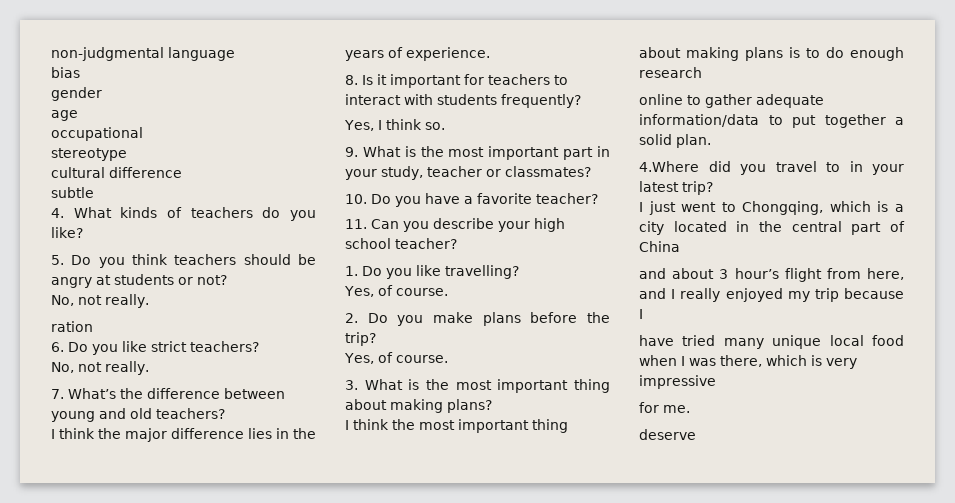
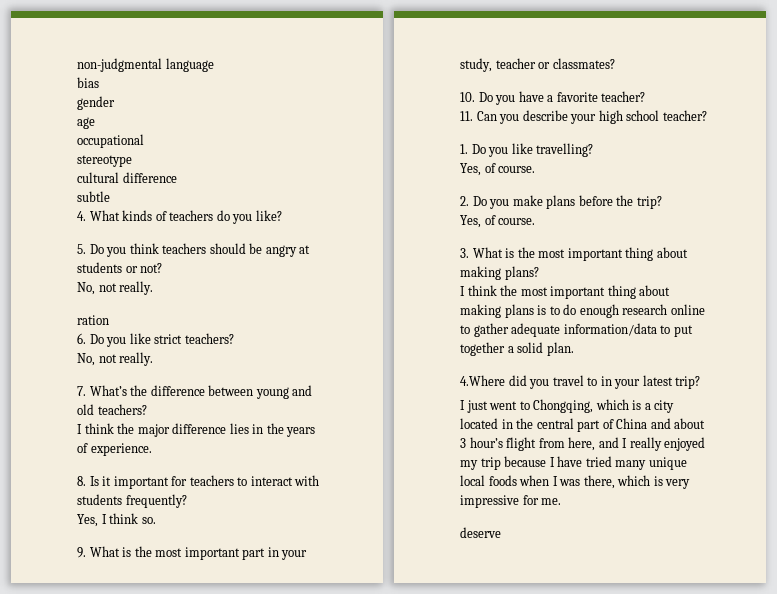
- I think the most important thing about making plans is to do enough research
- online to gather adequate information/data to put together a solid plan.
+ I think the most important thing about making plans is to do enough research online to gather adequate information/data to put together a solid plan.
- I just went to Chongqing, which is a city located in the central part of China
- and about 3 hour’s flight from here, and I really enjoyed my trip because I
- have tried many unique local food when I was there, which is very impressive
- for me.
+ I just went to Chongqing, which is a city located in the central part of China and about 3 hour’s flight from here, and I really enjoyed my trip because I have tried many unique local foods when I was there, which is very impressive for me.

